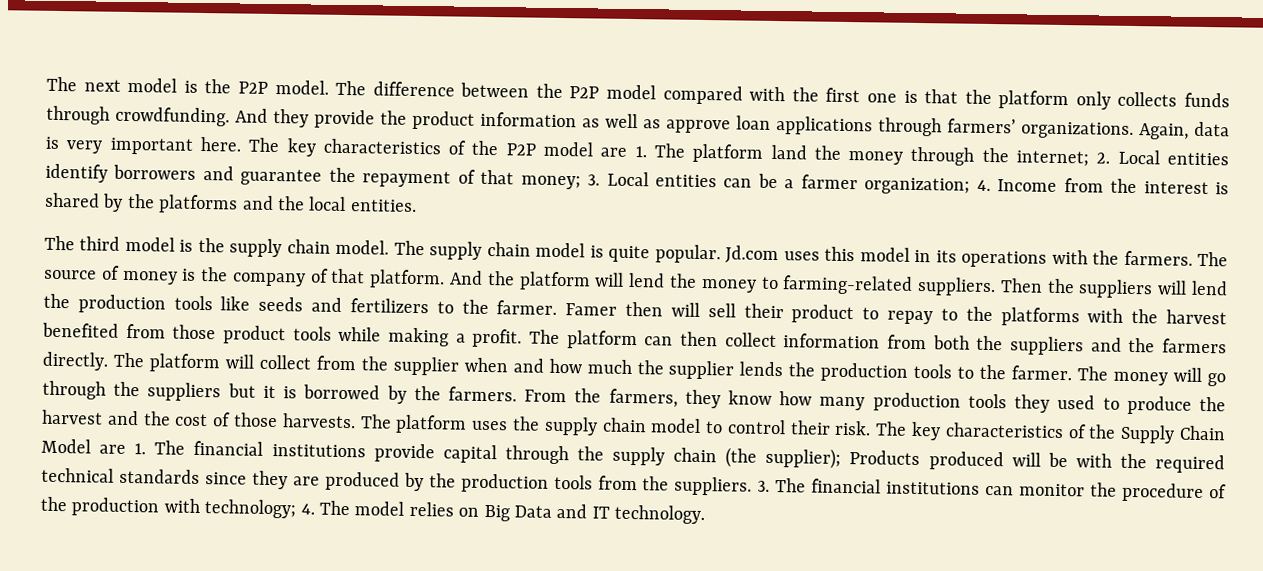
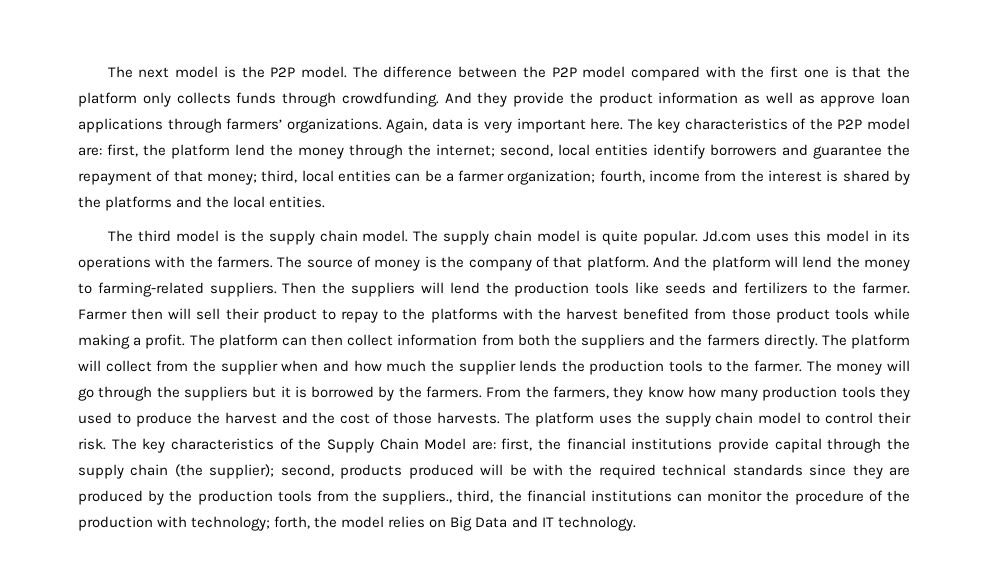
- The key characteristics of the P2P model are 1. The platform land the money through the internet; 2. Local entities identify borrowers and guarantee the repayment of that money; 3. Local entities can be a farmer organization; 4. Income from the interest is shared by the platforms and the local entities.
+ The key characteristics of the P2P model are: first, the platform lend the money through the internet; second, local entities identify borrowers and guarantee the repayment of that money; third, local entities can be a farmer organization; fourth, income from the interest is shared by the platforms and the local entities.
- Famer then will sell their product to repay to the platforms with the harvest benefited from those product tools while making a profit.
+ Farmer then will sell their product to repay to the platforms with the harvest benefited from those product tools while making a profit.
- The key characteristics of the Supply Chain Model are 1. The financial institutions provide capital through the supply chain (the supplier); Products produced will be with the required technical standards since they are produced by the production tools from the suppliers. 3. The financial institutions can monitor the procedure of the production with technology; 4. The model relies on Big Data and IT technology.
+ The key characteristics of the Supply Chain Model are: first, the financial institutions provide capital through the supply chain (the supplier); second, products produced will be with the required technical standards since they are produced by the production tools from the suppliers., third, the financial institutions can monitor the procedure of the production with technology; forth, the model relies on Big Data and IT technology.

